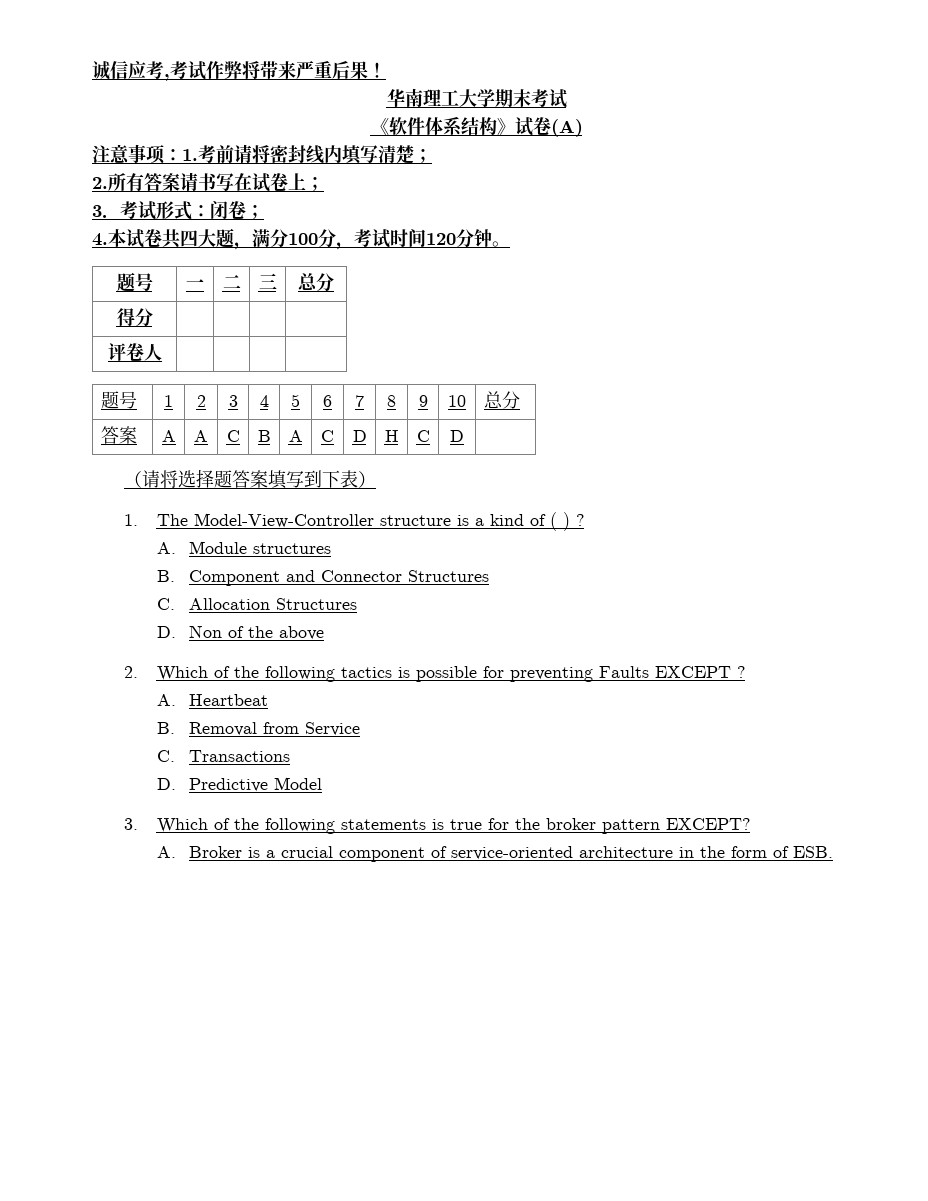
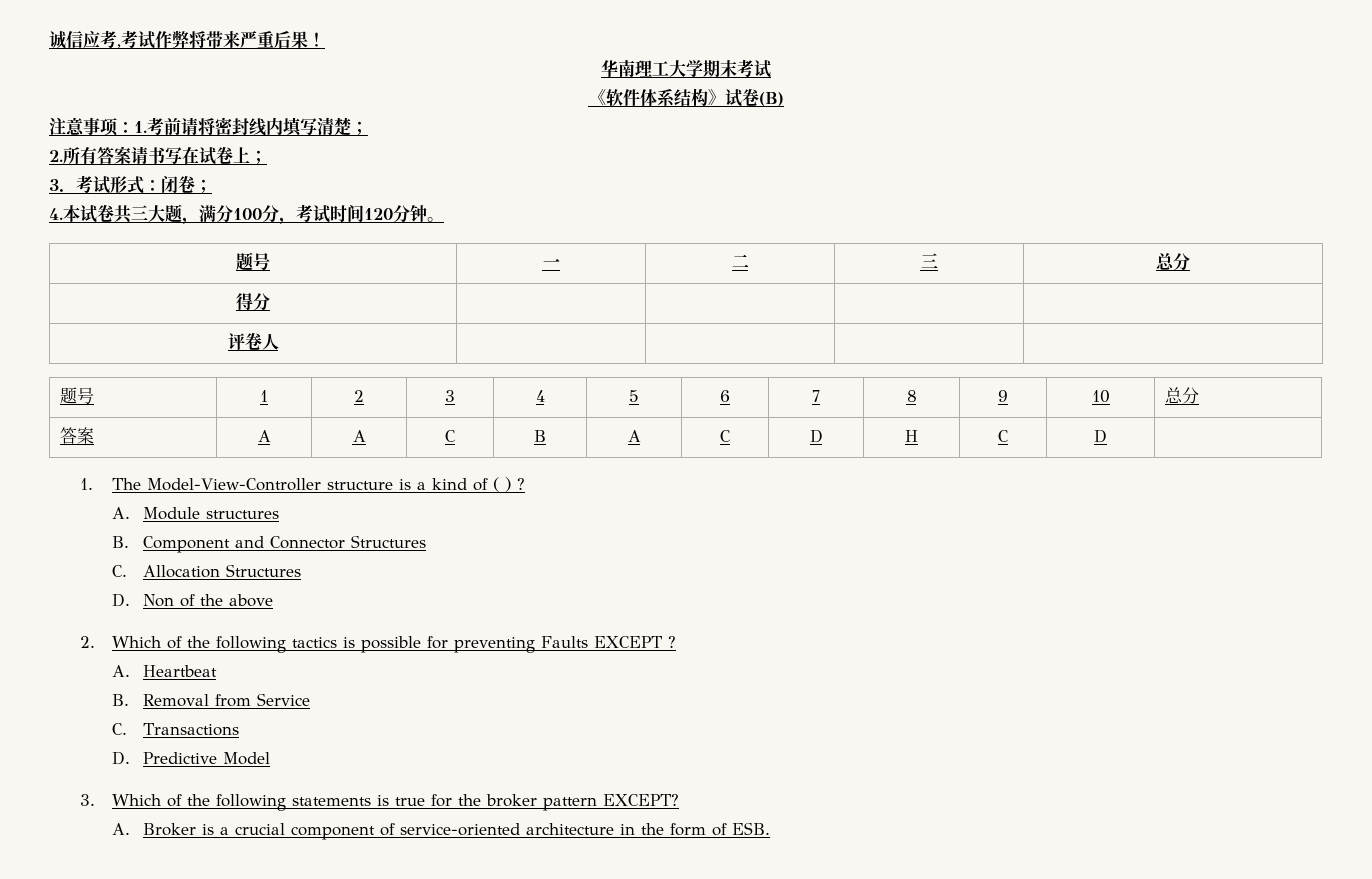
- 《软件体系结构》试卷(A)
+ 《软件体系结构》试卷(B)
- 4.本试卷共四大题，满分100分，考试时间120分钟。
+ 4.本试卷共三大题，满分100分，考试时间120分钟。
- （请将选择题答案填写到下表）

